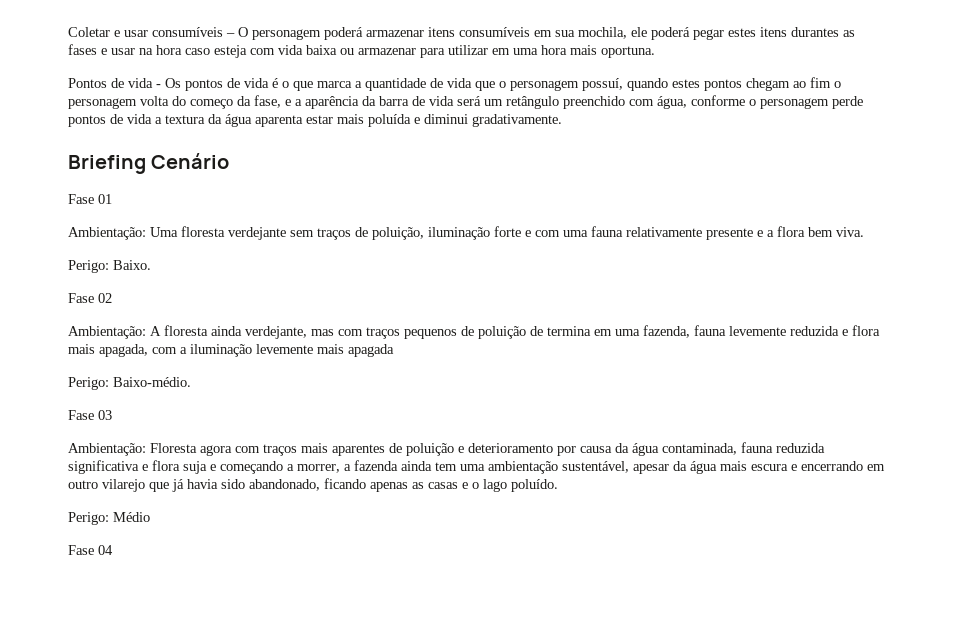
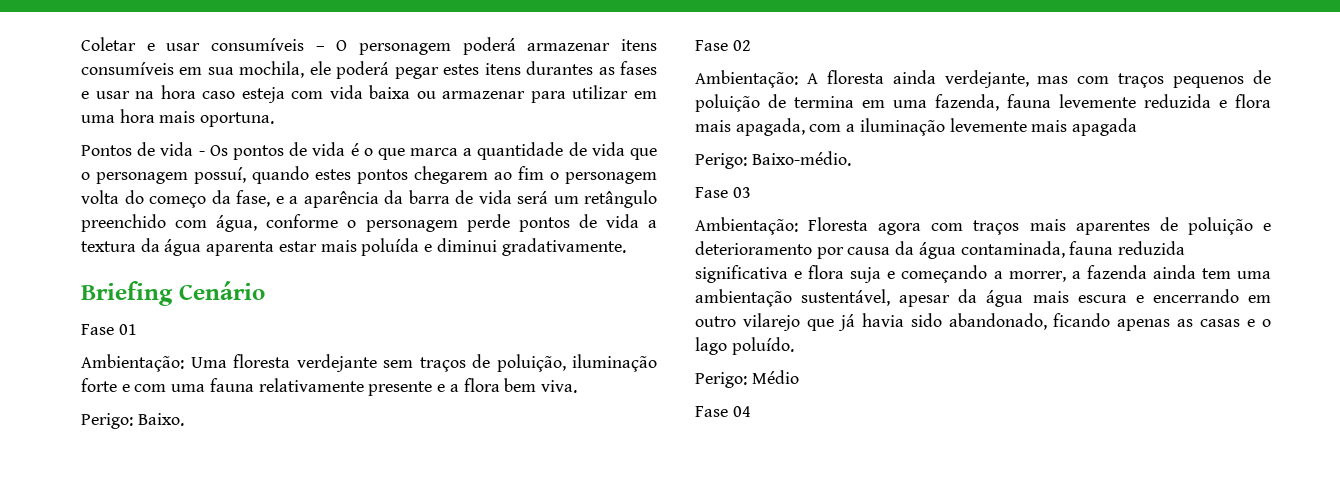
- Pontos de vida - Os pontos de vida é o que marca a quantidade de vida que o personagem possuí, quando estes pontos chegam ao fim o personagem volta do começo da fase, e a aparência da barra de vida será um retângulo preenchido com água, conforme o personagem perde pontos de vida a textura da água aparenta estar mais poluída e diminui gradativamente.
+ Pontos de vida - Os pontos de vida é o que marca a quantidade de vida que o personagem possuí, quando estes pontos chegarem ao fim o personagem volta do começo da fase, e a aparência da barra de vida será um retângulo preenchido com água, conforme o personagem perde pontos de vida a textura da água aparenta estar mais poluída e diminui gradativamente.

